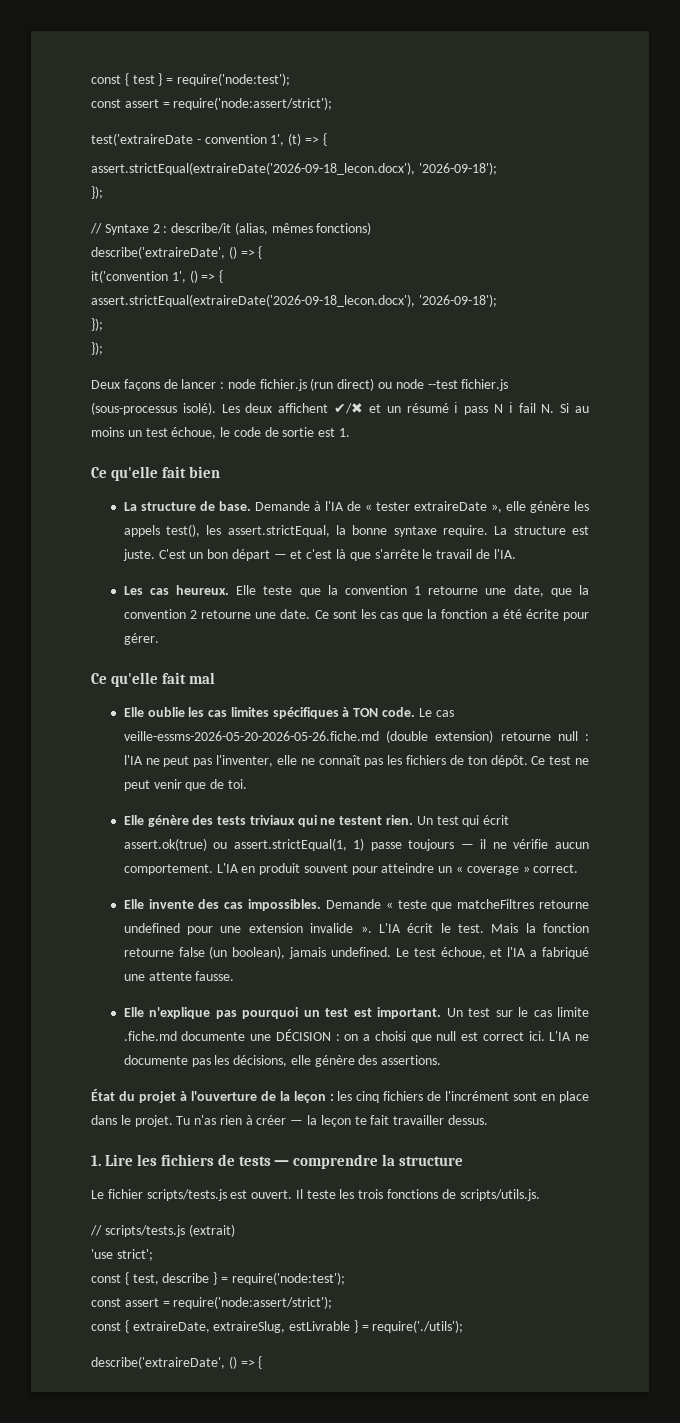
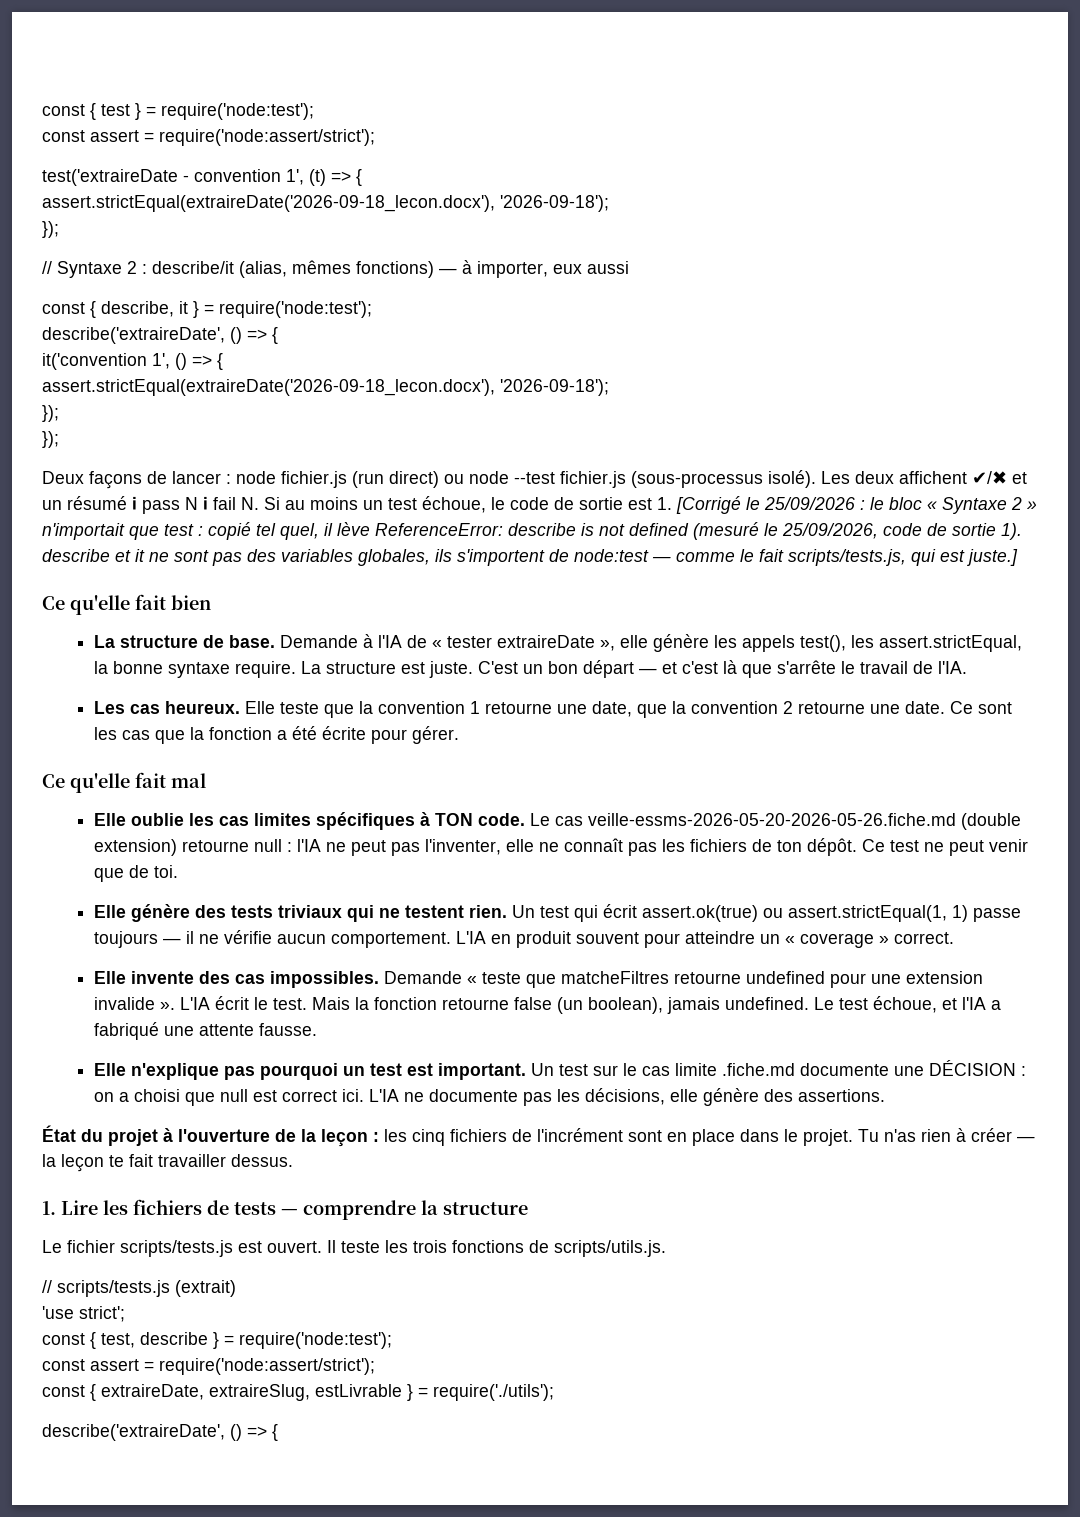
- // Syntaxe 2 : describe/it (alias, mêmes fonctions)
+ // Syntaxe 2 : describe/it (alias, mêmes fonctions) — à importer, eux aussi
+ const { describe, it } = require('node:test');
- Les deux affichent ✔/✖ et un résumé ℹ pass N ℹ fail N. Si au moins un test échoue, le code de sortie est 1.
+ Les deux affichent ✔/✖ et un résumé ℹ pass N ℹ fail N. Si au moins un test échoue, le code de sortie est 1. [Corrigé le 25/09/2026 : le bloc « Syntaxe 2 » n'importait que test : copié tel quel, il lève ReferenceError: describe is not defined (mesuré le 25/09/2026, code de sortie 1). describe et it ne sont pas des variables globales, ils s'importent de node:test — comme le fait scripts/tests.js, qui est juste.]

